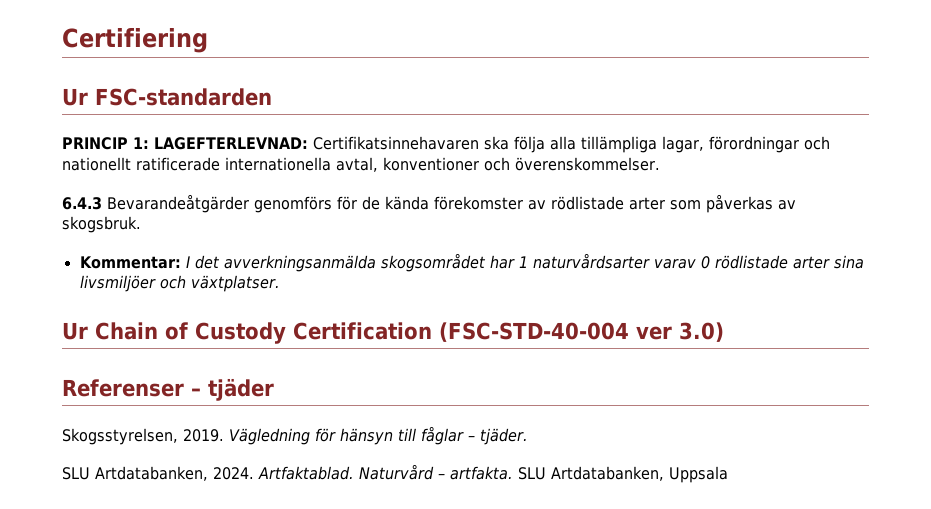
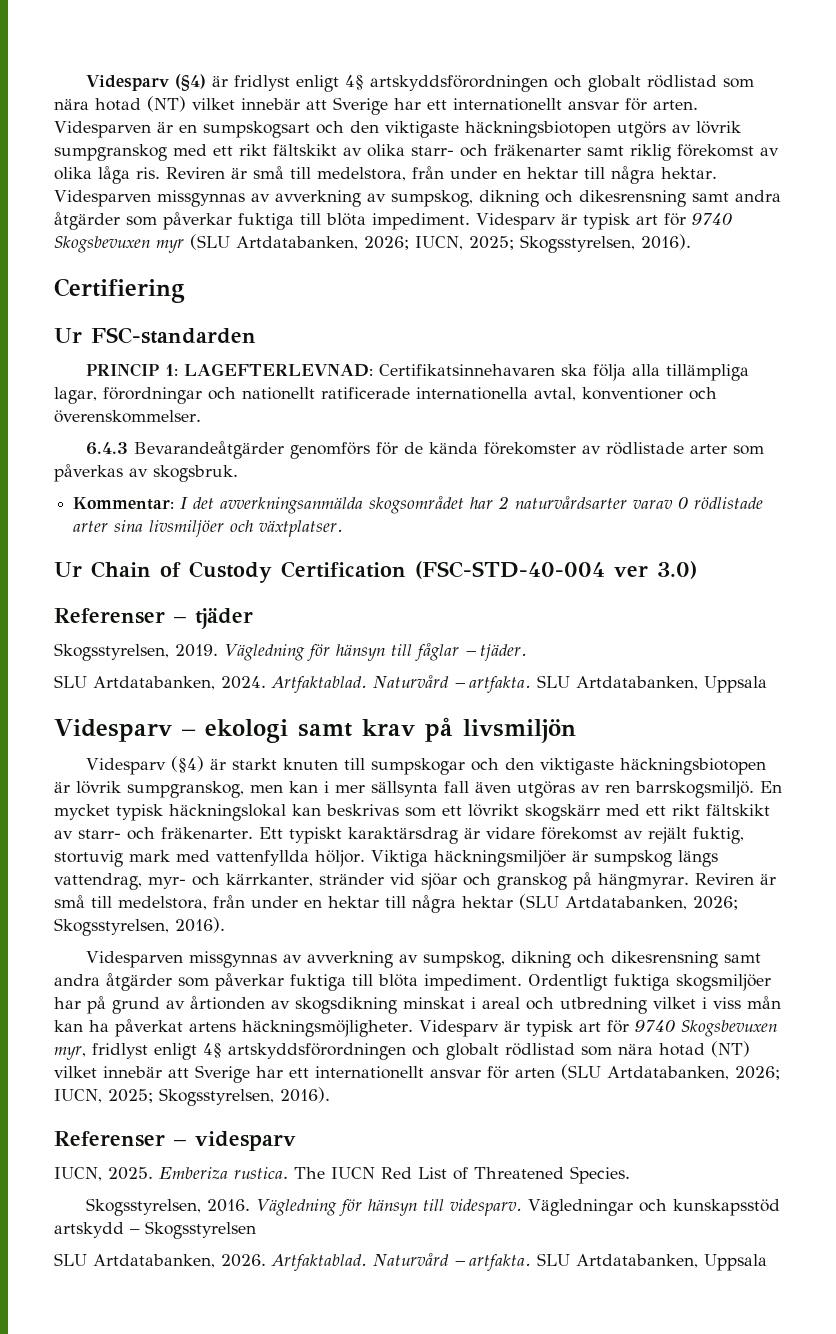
+ Videsparv (§4) är fridlyst enligt 4§ artskyddsförordningen och globalt rödlistad som nära hotad (NT) vilket innebär att Sverige har ett internationellt ansvar för arten. Videsparven är en sumpskogsart och den viktigaste häckningsbiotopen utgörs av lövrik sumpgranskog med ett rikt fältskikt av olika starr- och fräkenarter samt riklig förekomst av olika låga ris. Reviren är små till medelstora, från under en hektar till några hektar. Videsparven missgynnas av avverkning av sumpskog, dikning och dikesrensning samt andra åtgärder som påverkar fuktiga till blöta impediment. Videsparv är typisk art för 9740 Skogsbevuxen myr (SLU Artdatabanken, 2026; IUCN, 2025; Skogsstyrelsen, 2016).
- Kommentar: I det avverkningsanmälda skogsområdet har 1 naturvårdsarter varav 0 rödlistade arter sina livsmiljöer och växtplatser.
+ Kommentar: I det avverkningsanmälda skogsområdet har 2 naturvårdsarter varav 0 rödlistade arter sina livsmiljöer och växtplatser.
+ Videsparv – ekologi samt krav på livsmiljön
+ Videsparv (§4) är starkt knuten till sumpskogar och den viktigaste häckningsbiotopen är lövrik sumpgranskog, men kan i mer sällsynta fall även utgöras av ren barrskogsmiljö. En mycket typisk häckningslokal kan beskrivas som ett lövrikt skogskärr med ett rikt fältskikt av starr- och fräkenarter. Ett typiskt karaktärsdrag är vidare förekomst av rejält fuktig, stortuvig mark med vattenfyllda höljor. Viktiga häckningsmiljöer är sumpskog längs vattendrag, myr- och kärrkanter, stränder vid sjöar och granskog på hängmyrar. Reviren är små till medelstora, från under en hektar till några hektar (SLU Artdatabanken, 2026; Skogsstyrelsen, 2016).
+ Videsparven missgynnas av avverkning av sumpskog, dikning och dikesrensning samt andra åtgärder som påverkar fuktiga till blöta impediment. Ordentligt fuktiga skogsmiljöer har på grund av årtionden av skogsdikning minskat i areal och utbredning vilket i viss mån kan ha påverkat artens häckningsmöjligheter. Videsparv är typisk art för 9740 Skogsbevuxen myr, fridlyst enligt 4§ artskyddsförordningen och globalt rödlistad som nära hotad (NT) vilket innebär att Sverige har ett internationellt ansvar för arten (SLU Artdatabanken, 2026; IUCN, 2025; Skogsstyrelsen, 2016).
+ Referenser – videsparv
+ IUCN, 2025. Emberiza rustica. The IUCN Red List of Threatened Species.
+ Skogsstyrelsen, 2016. Vägledning för hänsyn till videsparv. Vägledningar och kunskapsstöd artskydd – Skogsstyrelsen
+ SLU Artdatabanken, 2026. Artfaktablad. Naturvård – artfakta. SLU Artdatabanken, Uppsala

